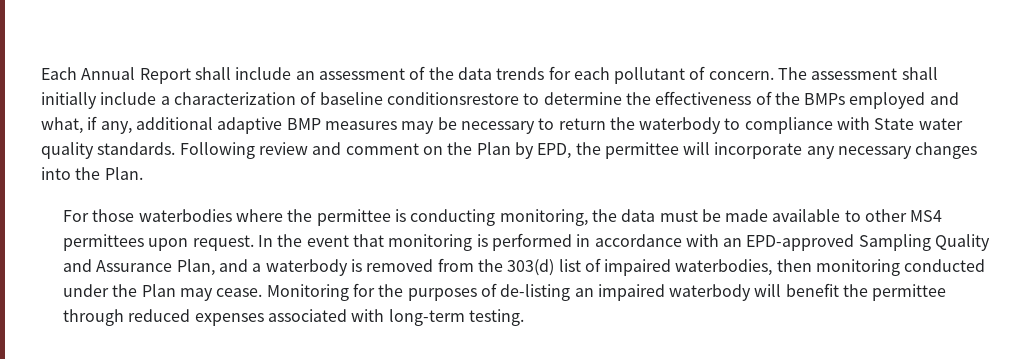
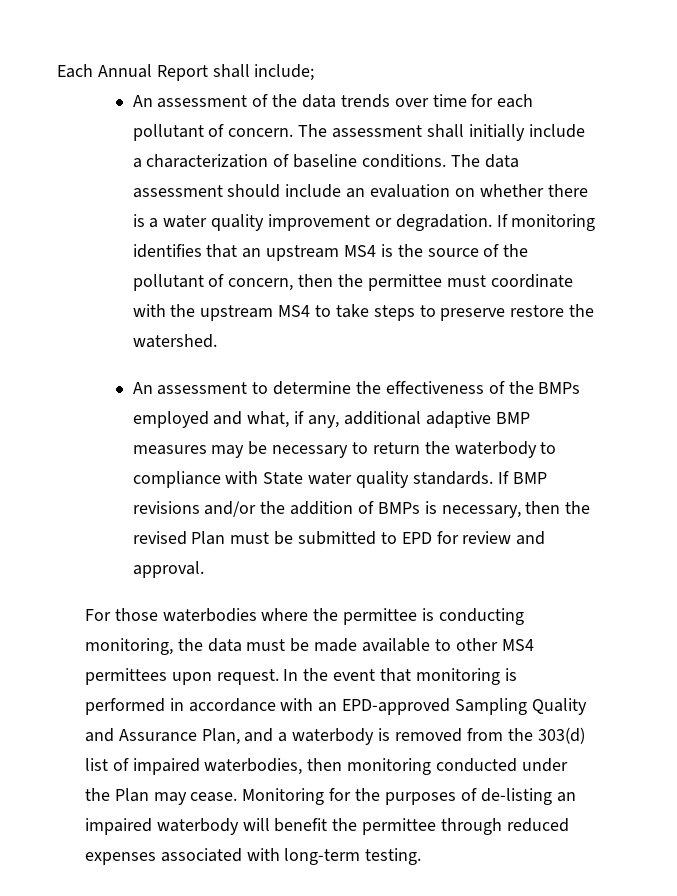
- Each Annual Report shall include an assessment of the data trends for each pollutant of concern.
+ Each Annual Report shall include;
+ An assessment of the data trends over time for each pollutant of concern.
- The assessment shall initially include a characterization of baseline conditionsrestore to determine the effectiveness of the BMPs employed and what, if any, additional adaptive BMP measures may be necessary to return the waterbody to compliance with State water quality standards.
+ The assessment shall initially include a characterization of baseline conditions. The data assessment should include an evaluation on whether there is a water quality improvement or degradation. If monitoring identifies that an upstream MS4 is the source of the pollutant of concern, then the permittee must coordinate with the upstream MS4 to take steps to preserve restore the watershed.
+ An assessment to determine the effectiveness of the BMPs employed and what, if any, additional adaptive BMP measures may be necessary to return the waterbody to compliance with State water quality standards.
- Following review and comment on the Plan by EPD, the permittee will incorporate any necessary changes into the Plan.
+ If BMP revisions and/or the addition of BMPs is necessary, then the revised Plan must be submitted to EPD for review and approval.

